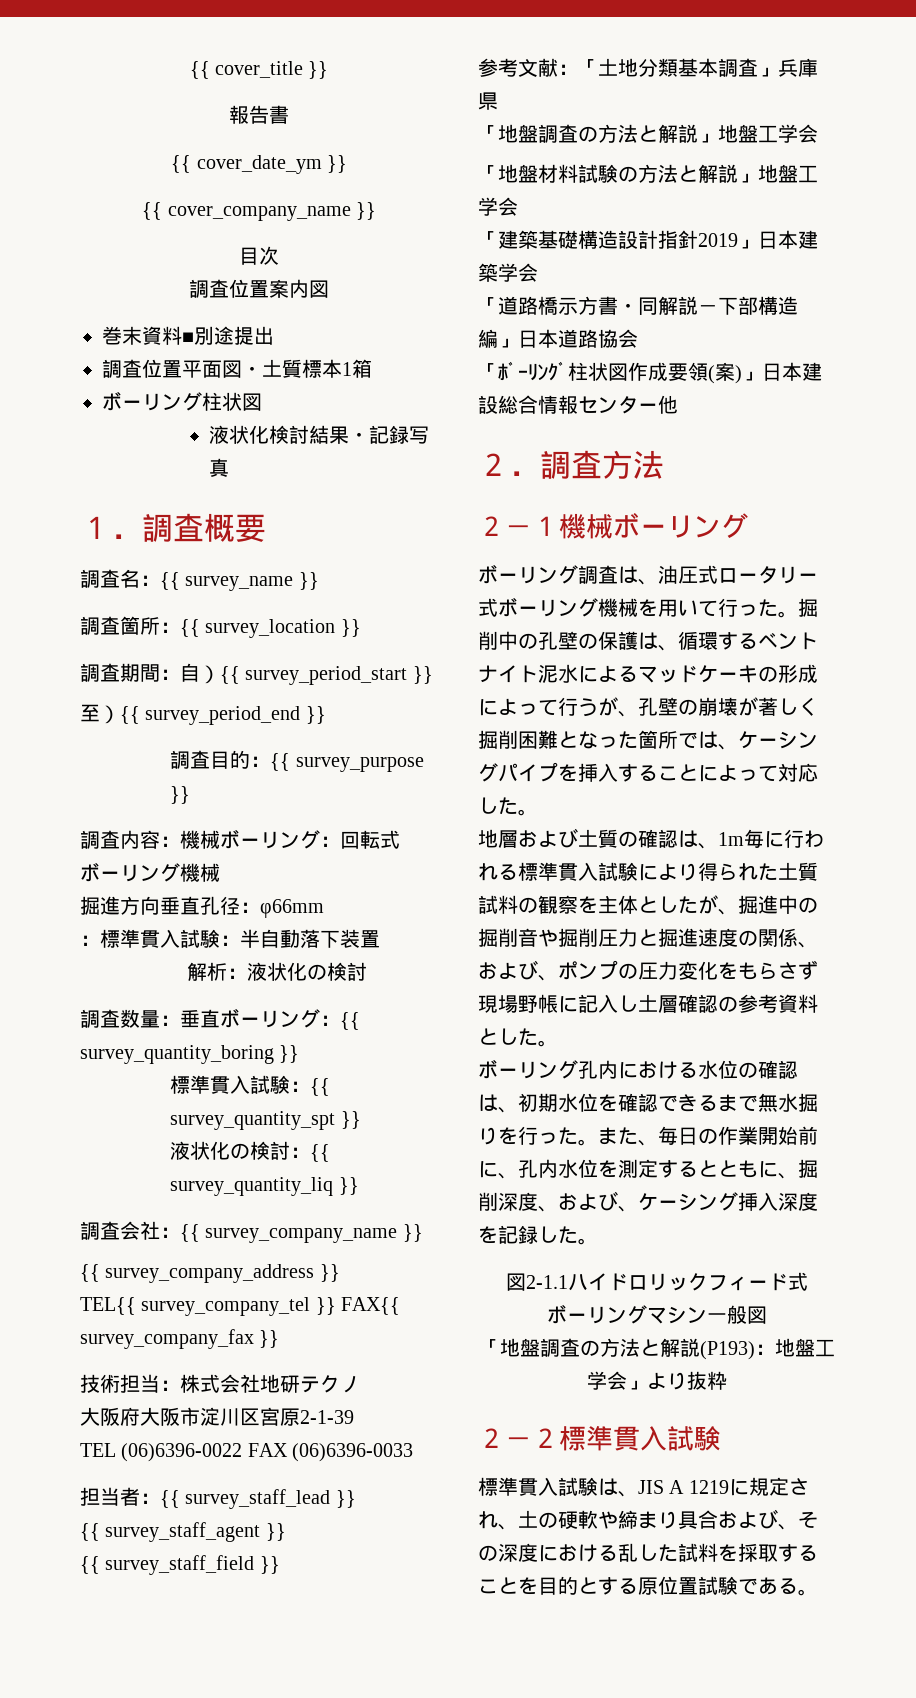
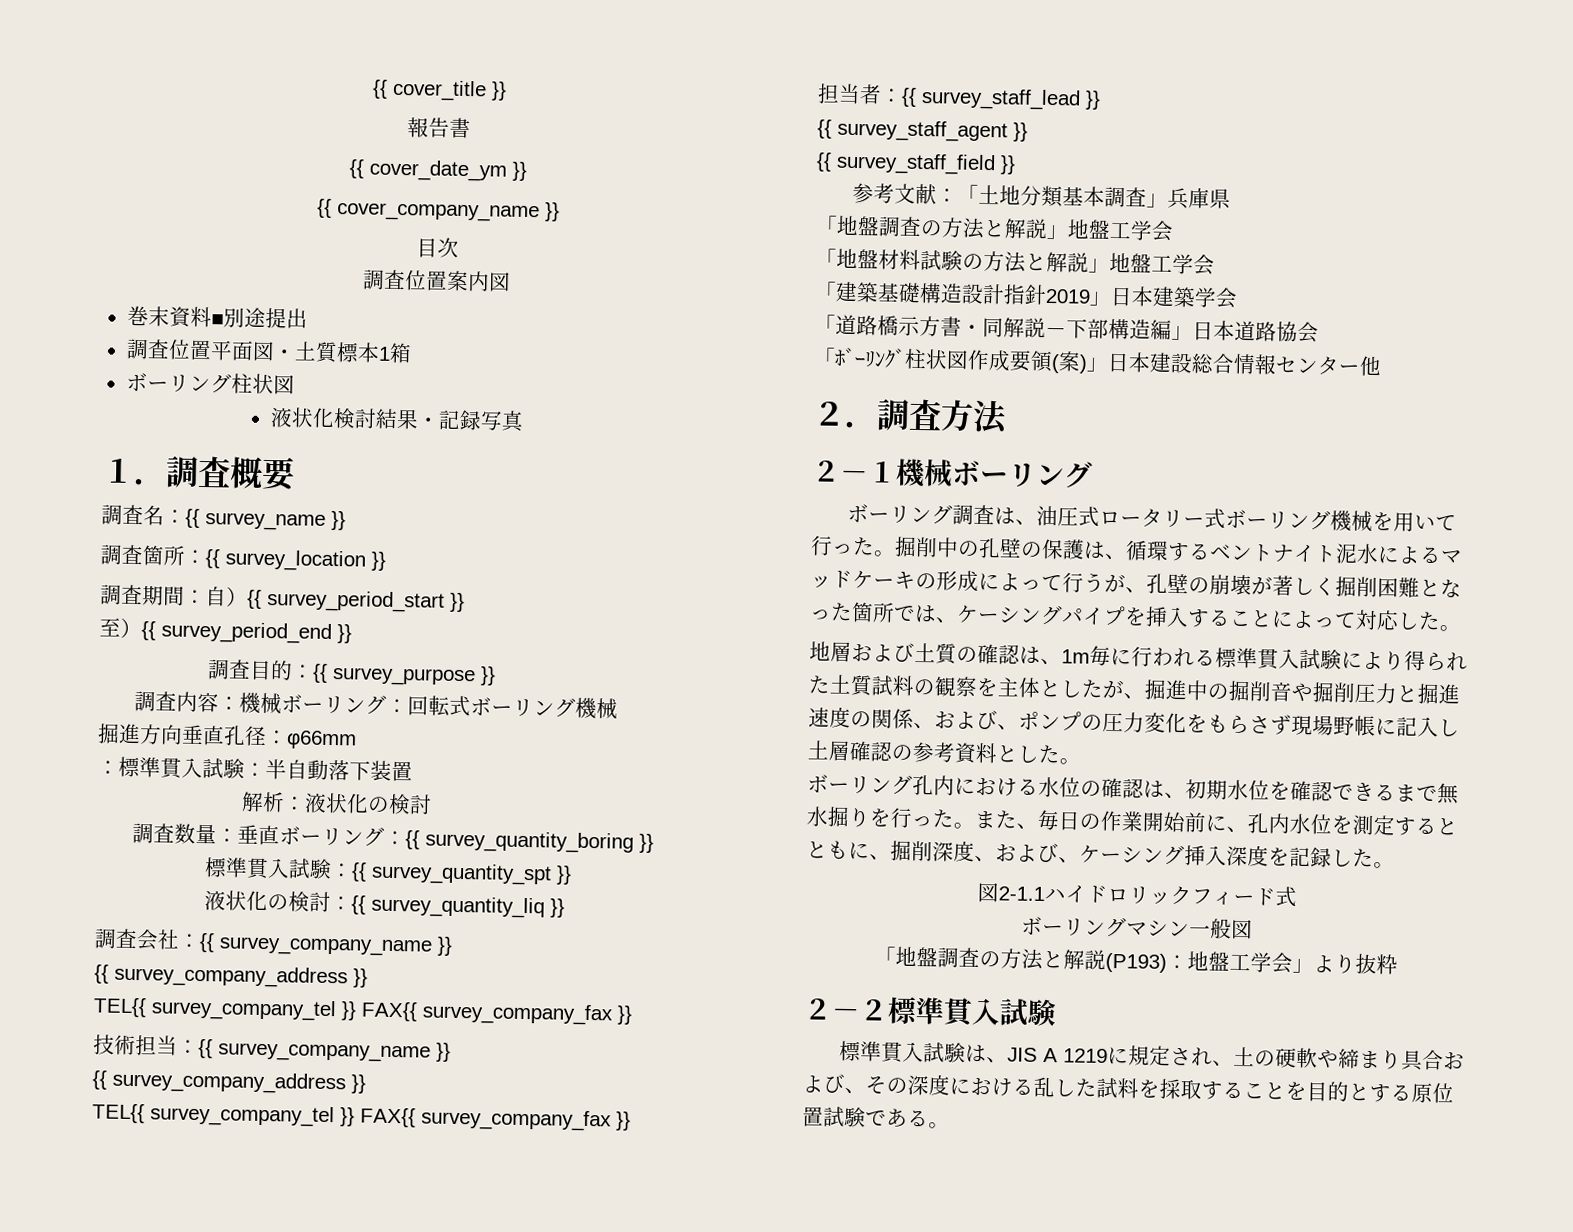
- 技術担当：株式会社地研テクノ
- 大阪府大阪市淀川区宮原2-1-39
- TEL (06)6396-0022 FAX (06)6396-0033
+ 技術担当：{{ survey_company_name }}
+ {{ survey_company_address }}
+ TEL{{ survey_company_tel }} FAX{{ survey_company_fax }}

